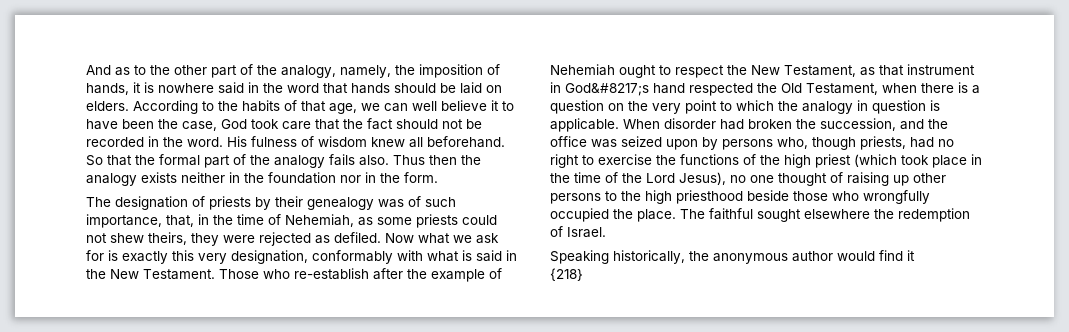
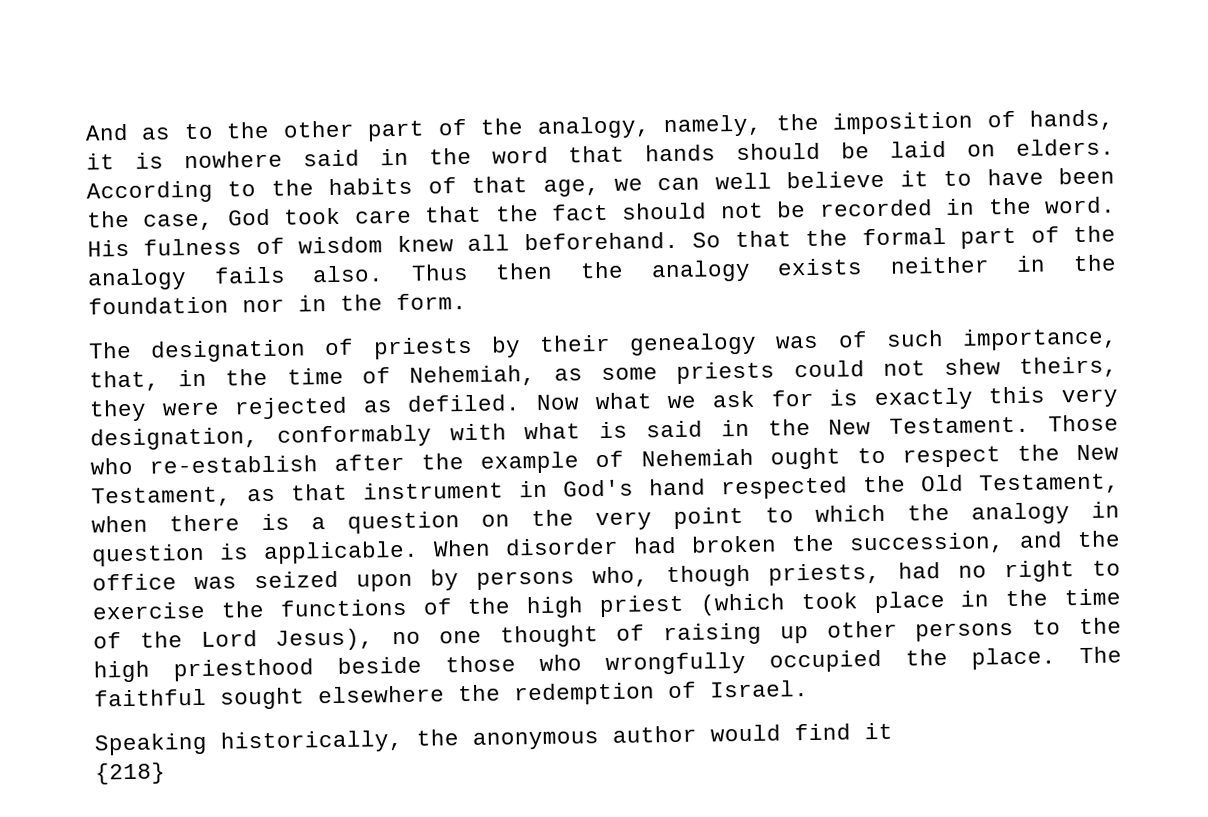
- Those who re-establish after the example of Nehemiah ought to respect the New Testament, as that instrument in God&#8217;s hand respected the Old Testament, when there is a question on the very point to which the analogy in question is applicable.
+ Those who re-establish after the example of Nehemiah ought to respect the New Testament, as that instrument in God's hand respected the Old Testament, when there is a question on the very point to which the analogy in question is applicable.

